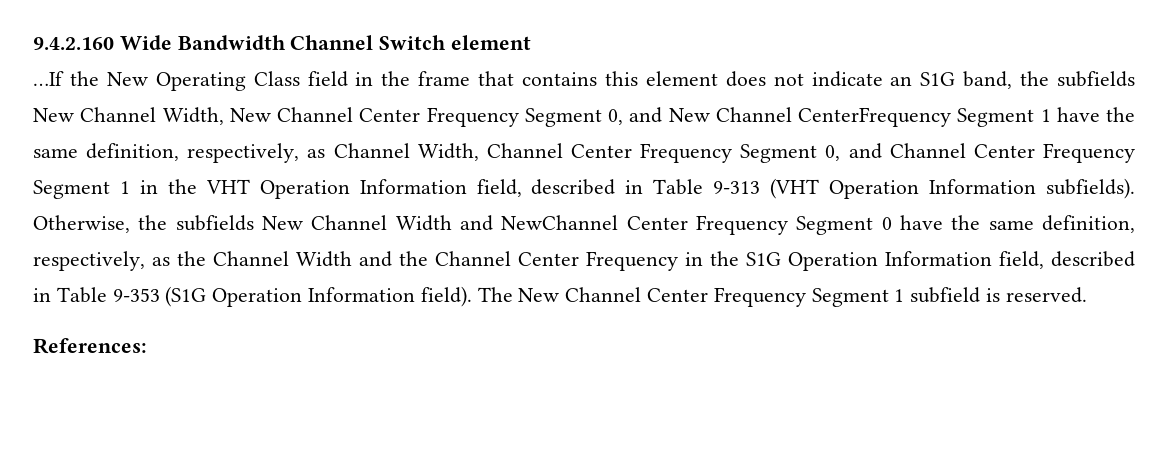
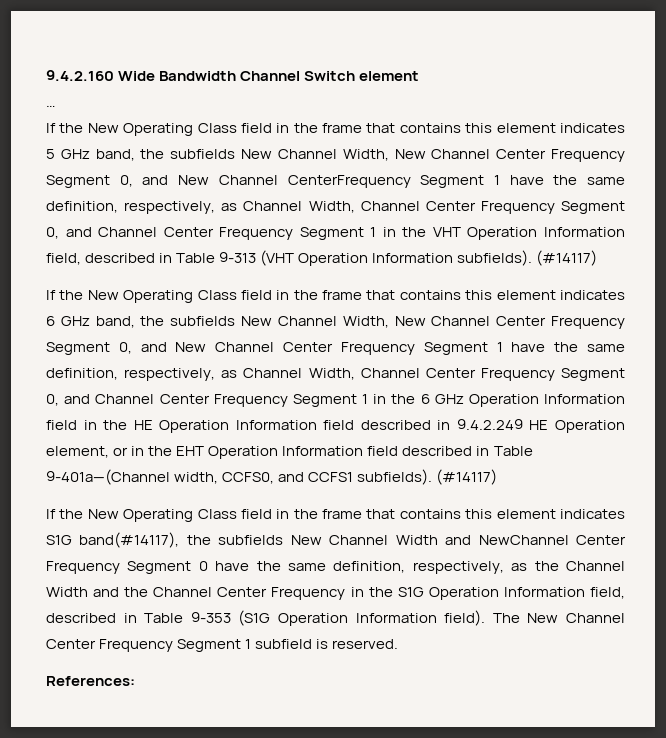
- …If the New Operating Class field in the frame that contains this element does not indicate an S1G band, the subfields New Channel Width, New Channel Center Frequency Segment 0, and New Channel CenterFrequency Segment 1 have the same definition, respectively, as Channel Width, Channel Center Frequency Segment 0, and Channel Center Frequency Segment 1 in the VHT Operation Information field, described in Table 9-313 (VHT Operation Information subfields). Otherwise, the subfields New Channel Width and NewChannel Center Frequency Segment 0 have the same definition, respectively, as the Channel Width and the Channel Center Frequency in the S1G Operation Information field, described in Table 9-353 (S1G Operation Information field).
+ …
+ If the New Operating Class field in the frame that contains this element indicates 5 GHz band, the subfields New Channel Width, New Channel Center Frequency Segment 0, and New Channel CenterFrequency Segment 1 have the same definition, respectively, as Channel Width, Channel Center Frequency Segment 0, and Channel Center Frequency Segment 1 in the VHT Operation Information field, described in Table 9-313 (VHT Operation Information subfields). (#14117)
+ If the New Operating Class field in the frame that contains this element indicates 6 GHz band, the subfields New Channel Width, New Channel Center Frequency Segment 0, and New Channel Center Frequency Segment 1 have the same definition, respectively, as Channel Width, Channel Center Frequency Segment 0, and Channel Center Frequency Segment 1 in the 6 GHz Operation Information field in the HE Operation Information field described in 9.4.2.249 HE Operation element, or in the EHT Operation Information field described in Table 9-401a—(Channel width, CCFS0, and CCFS1 subfields). (#14117)
+ If the New Operating Class field in the frame that contains this element indicates S1G band(#14117), the subfields New Channel Width and NewChannel Center Frequency Segment 0 have the same definition, respectively, as the Channel Width and the Channel Center Frequency in the S1G Operation Information field, described in Table 9-353 (S1G Operation Information field).

